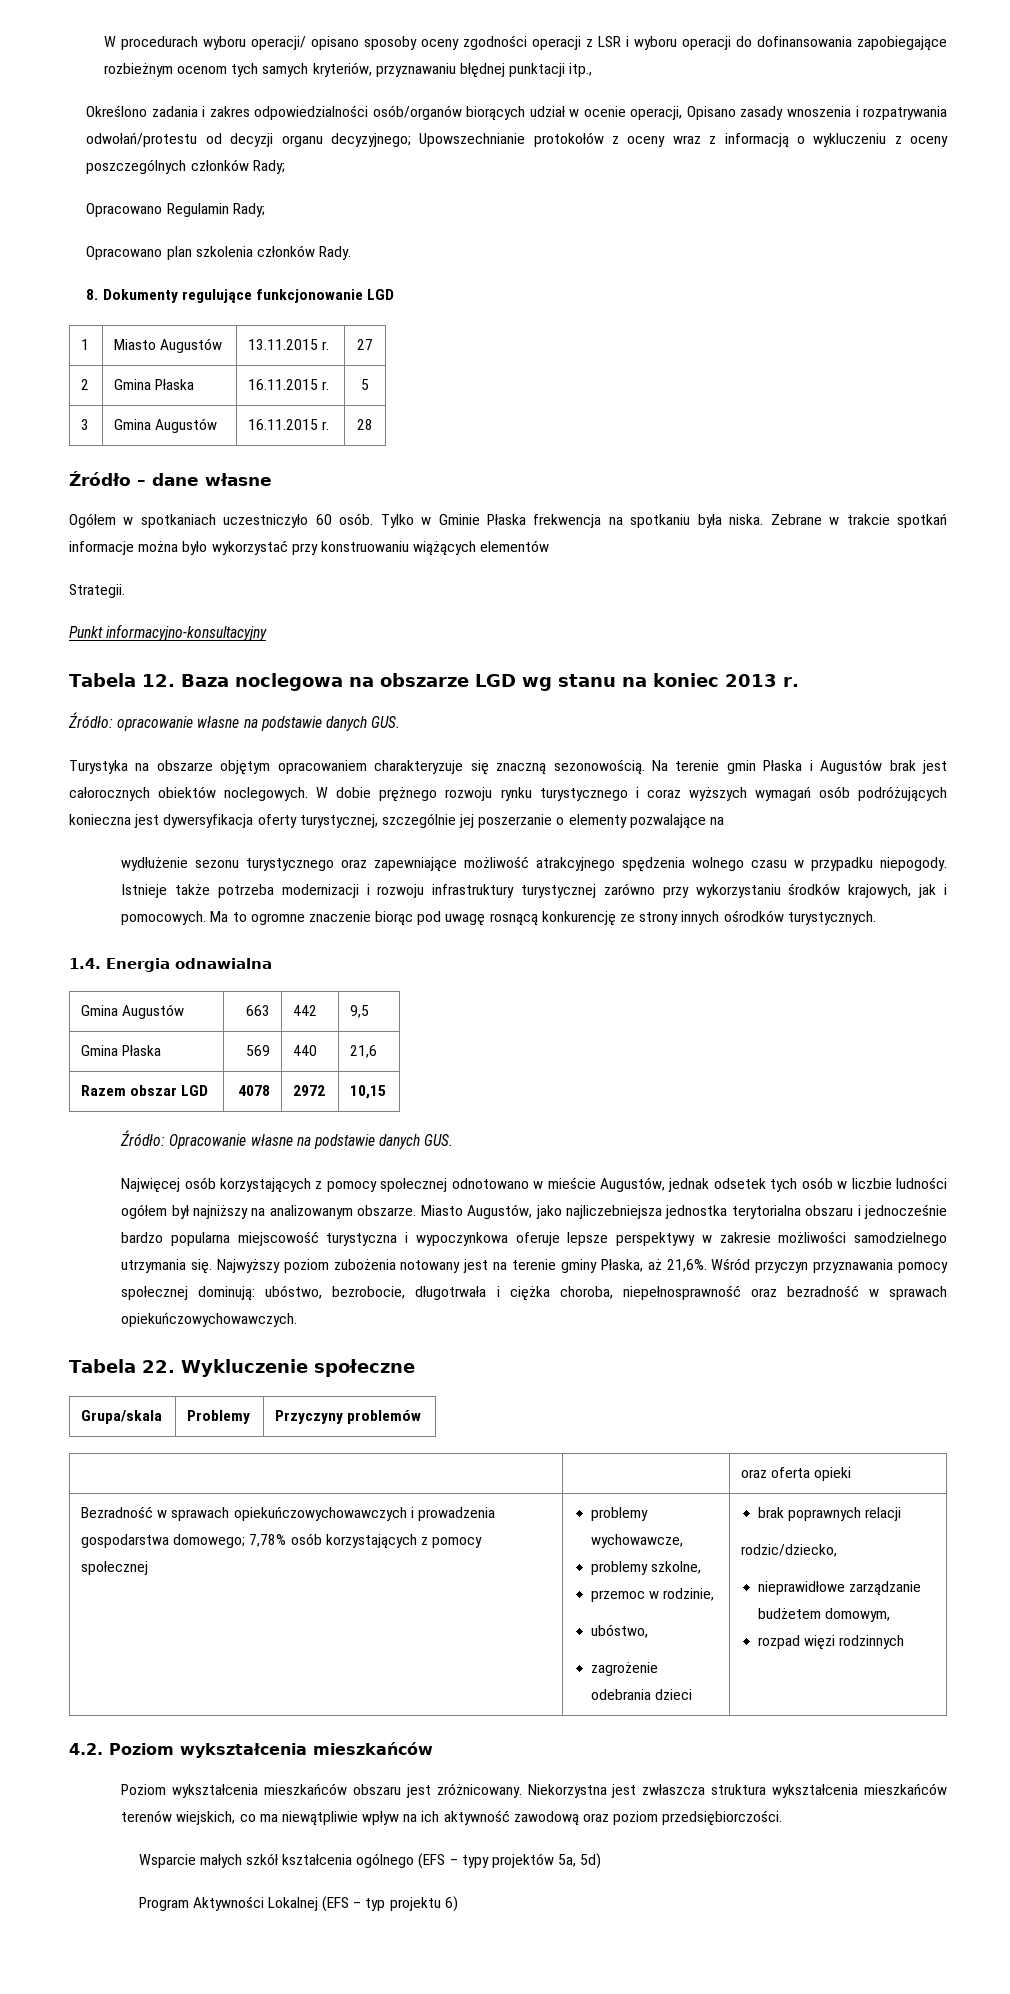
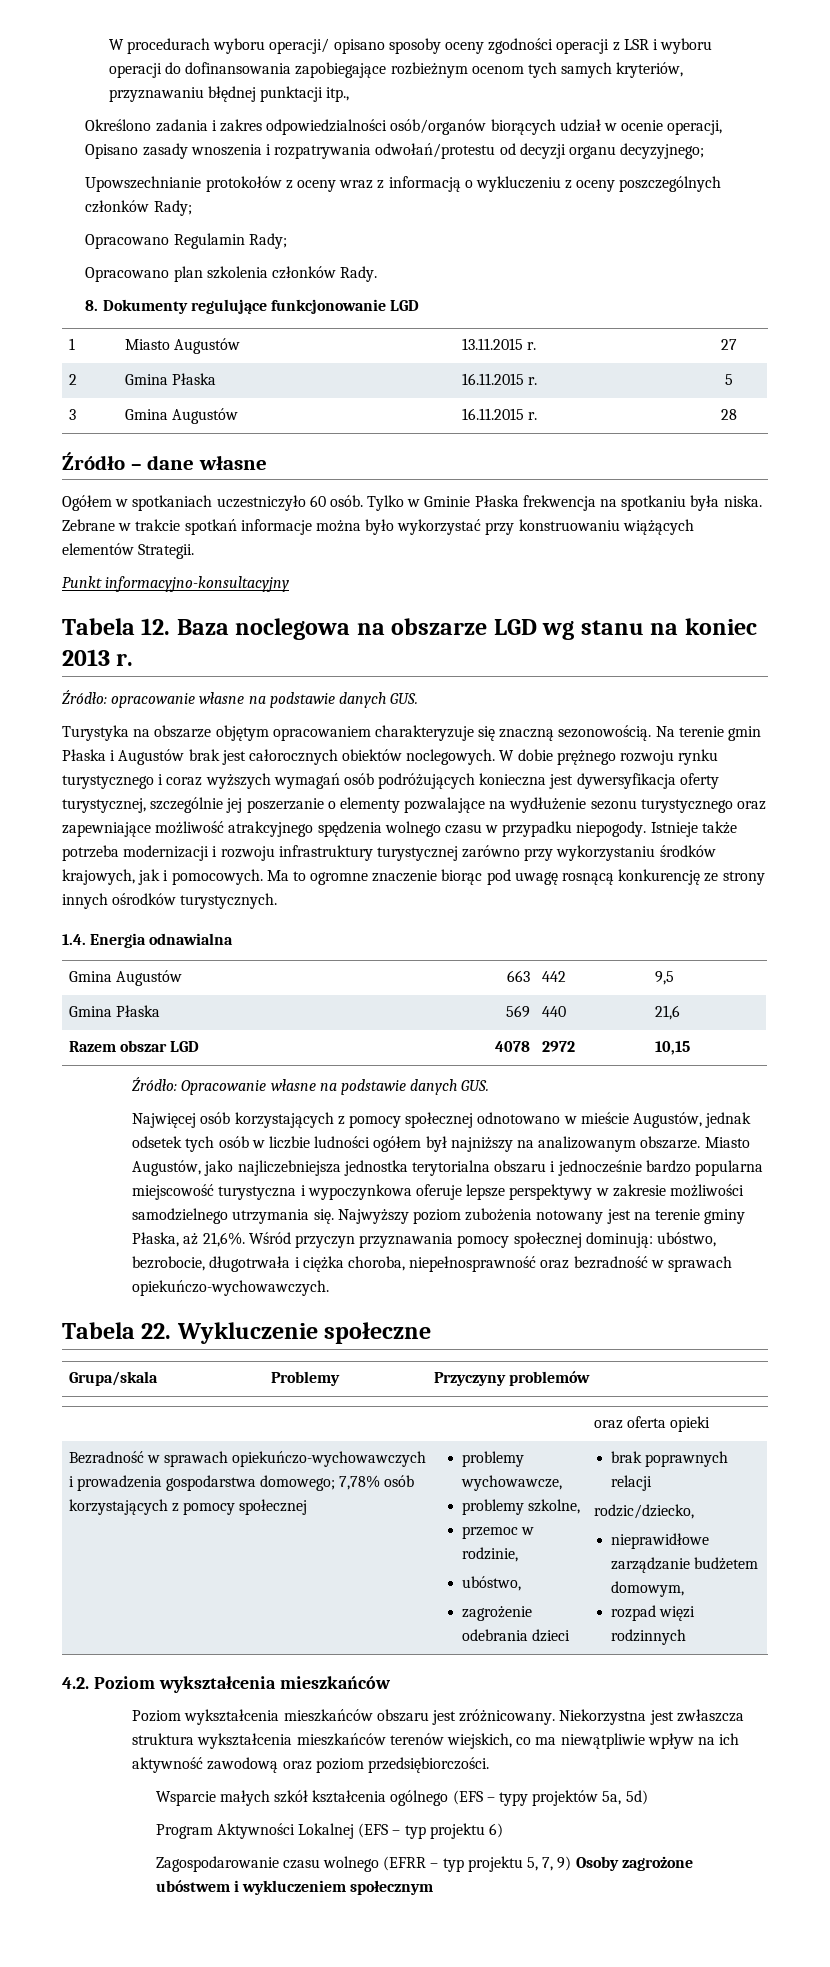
- Określono zadania i zakres odpowiedzialności osób/organów biorących udział w ocenie operacji, Opisano zasady wnoszenia i rozpatrywania odwołań/protestu od decyzji organu decyzyjnego; Upowszechnianie protokołów z oceny wraz z informacją o wykluczeniu z oceny poszczególnych członków Rady;
+ Określono zadania i zakres odpowiedzialności osób/organów biorących udział w ocenie operacji, Opisano zasady wnoszenia i rozpatrywania odwołań/protestu od decyzji organu decyzyjnego;
+ Upowszechnianie protokołów z oceny wraz z informacją o wykluczeniu z oceny poszczególnych członków Rady;
- Zebrane w trakcie spotkań informacje można było wykorzystać przy konstruowaniu wiążących elementów
- Strategii.
+ Zebrane w trakcie spotkań informacje można było wykorzystać przy konstruowaniu wiążących elementów Strategii.
- W dobie prężnego rozwoju rynku turystycznego i coraz wyższych wymagań osób podróżujących konieczna jest dywersyfikacja oferty turystycznej, szczególnie jej poszerzanie o elementy pozwalające na
- wydłużenie sezonu turystycznego oraz zapewniające możliwość atrakcyjnego spędzenia wolnego czasu w przypadku niepogody.
+ W dobie prężnego rozwoju rynku turystycznego i coraz wyższych wymagań osób podróżujących konieczna jest dywersyfikacja oferty turystycznej, szczególnie jej poszerzanie o elementy pozwalające na wydłużenie sezonu turystycznego oraz zapewniające możliwość atrakcyjnego spędzenia wolnego czasu w przypadku niepogody.
- Wśród przyczyn przyznawania pomocy społecznej dominują: ubóstwo, bezrobocie, długotrwała i ciężka choroba, niepełnosprawność oraz bezradność w sprawach opiekuńczowychowawczych.
+ Wśród przyczyn przyznawania pomocy społecznej dominują: ubóstwo, bezrobocie, długotrwała i ciężka choroba, niepełnosprawność oraz bezradność w sprawach opiekuńczo-wychowawczych.
- Bezradność w sprawach opiekuńczowychowawczych i prowadzenia gospodarstwa domowego; 7,78% osób korzystających z pomocy społecznej | problemy wychowawcze,
+ Bezradność w sprawach opiekuńczo-wychowawczych i prowadzenia gospodarstwa domowego; 7,78% osób korzystających z pomocy społecznej | problemy wychowawcze,
+ Zagospodarowanie czasu wolnego (EFRR – typ projektu 5, 7, 9) Osoby zagrożone ubóstwem i wykluczeniem społecznym

